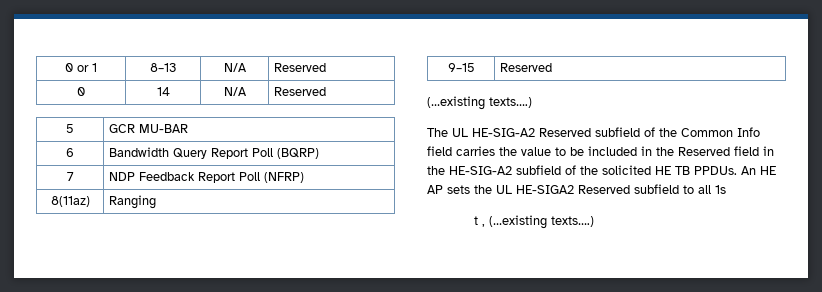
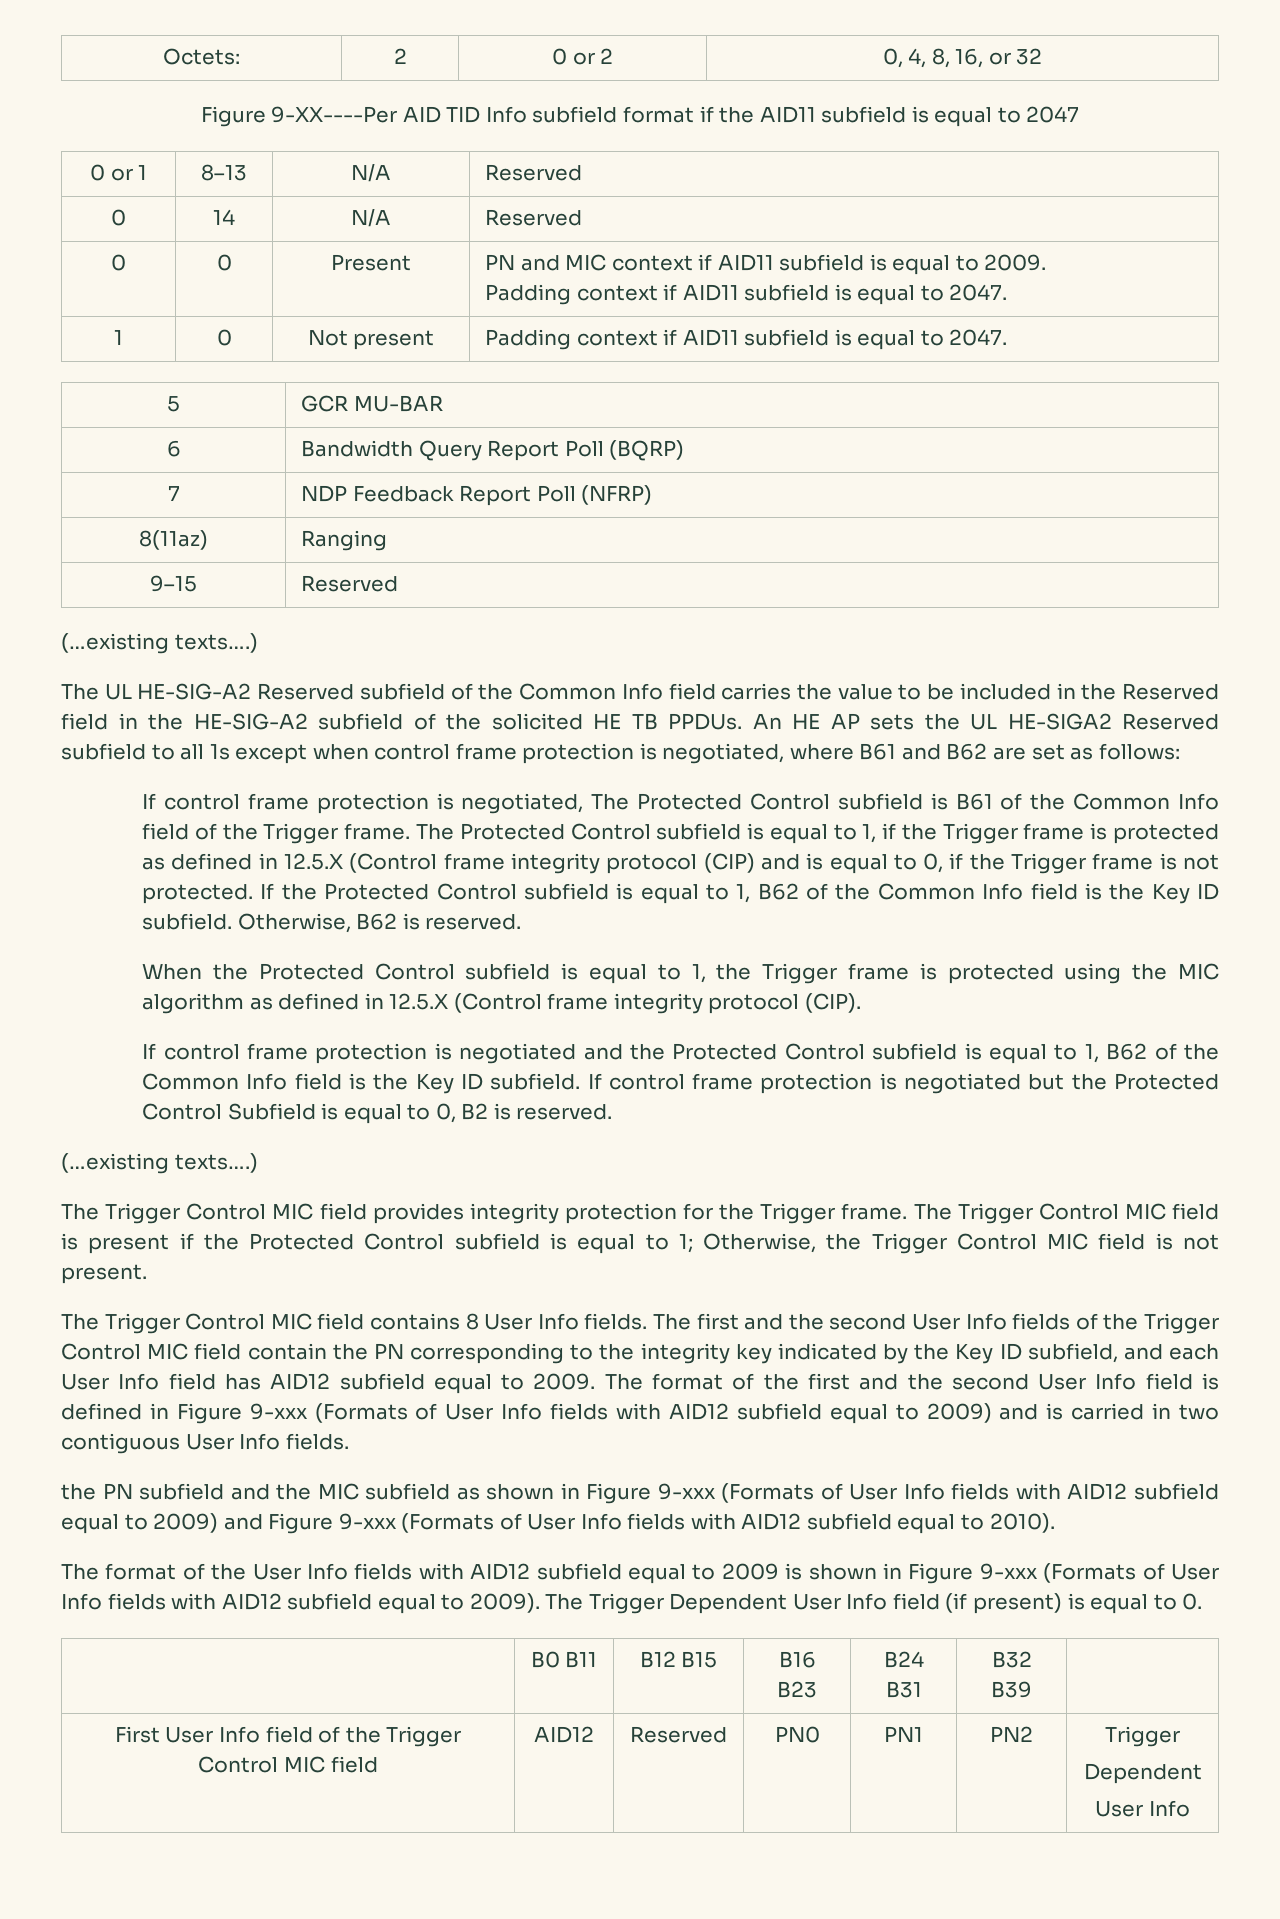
+ Octets: | 2 | 0 or 2 | 0, 4, 8, 16, or 32
+ Figure 9-XX----Per AID TID Info subfield format if the AID11 subfield is equal to 2047
+ 0 | 0 | Present | PN and MIC context if AID11 subfield is equal to 2009.
+ Padding context if AID11 subfield is equal to 2047.
+ 1 | 0 | Not present | Padding context if AID11 subfield is equal to 2047.
- An HE AP sets the UL HE-SIGA2 Reserved subfield to all 1s
- t , (…existing texts….)
+ An HE AP sets the UL HE-SIGA2 Reserved subfield to all 1s except when control frame protection is negotiated, where B61 and B62 are set as follows:
+ If control frame protection is negotiated, The Protected Control subfield is B61 of the Common Info field of the Trigger frame. The Protected Control subfield is equal to 1, if the Trigger frame is protected as defined in 12.5.X (Control frame integrity protocol (CIP) and is equal to 0, if the Trigger frame is not protected. If the Protected Control subfield is equal to 1, B62 of the Common Info field is the Key ID subfield. Otherwise, B62 is reserved.
+ When the Protected Control subfield is equal to 1, the Trigger frame is protected using the MIC algorithm as defined in 12.5.X (Control frame integrity protocol (CIP).
+ If control frame protection is negotiated and the Protected Control subfield is equal to 1, B62 of the Common Info field is the Key ID subfield. If control frame protection is negotiated but the Protected Control Subfield is equal to 0, B2 is reserved.
+ (…existing texts….)
+ The Trigger Control MIC field provides integrity protection for the Trigger frame. The Trigger Control MIC field is present if the Protected Control subfield is equal to 1; Otherwise, the Trigger Control MIC field is not present.
+ The Trigger Control MIC field contains 8 User Info fields. The first and the second User Info fields of the Trigger Control MIC field contain the PN corresponding to the integrity key indicated by the Key ID subfield, and each User Info field has AID12 subfield equal to 2009. The format of the first and the second User Info field is defined in Figure 9-xxx (Formats of User Info fields with AID12 subfield equal to 2009) and is carried in two contiguous User Info fields.
+ the PN subfield and the MIC subfield as shown in Figure 9-xxx (Formats of User Info fields with AID12 subfield equal to 2009) and Figure 9-xxx (Formats of User Info fields with AID12 subfield equal to 2010).
+ The format of the User Info fields with AID12 subfield equal to 2009 is shown in Figure 9-xxx (Formats of User Info fields with AID12 subfield equal to 2009). The Trigger Dependent User Info field (if present) is equal to 0.
+ | B0 B11 | B12 B15 | B16 B23 | B24 B31 | B32 B39 |
+ First User Info field of the Trigger Control MIC field | AID12 | Reserved | PN0 | PN1 | PN2 | Trigger
+ Dependent
+ User Info

